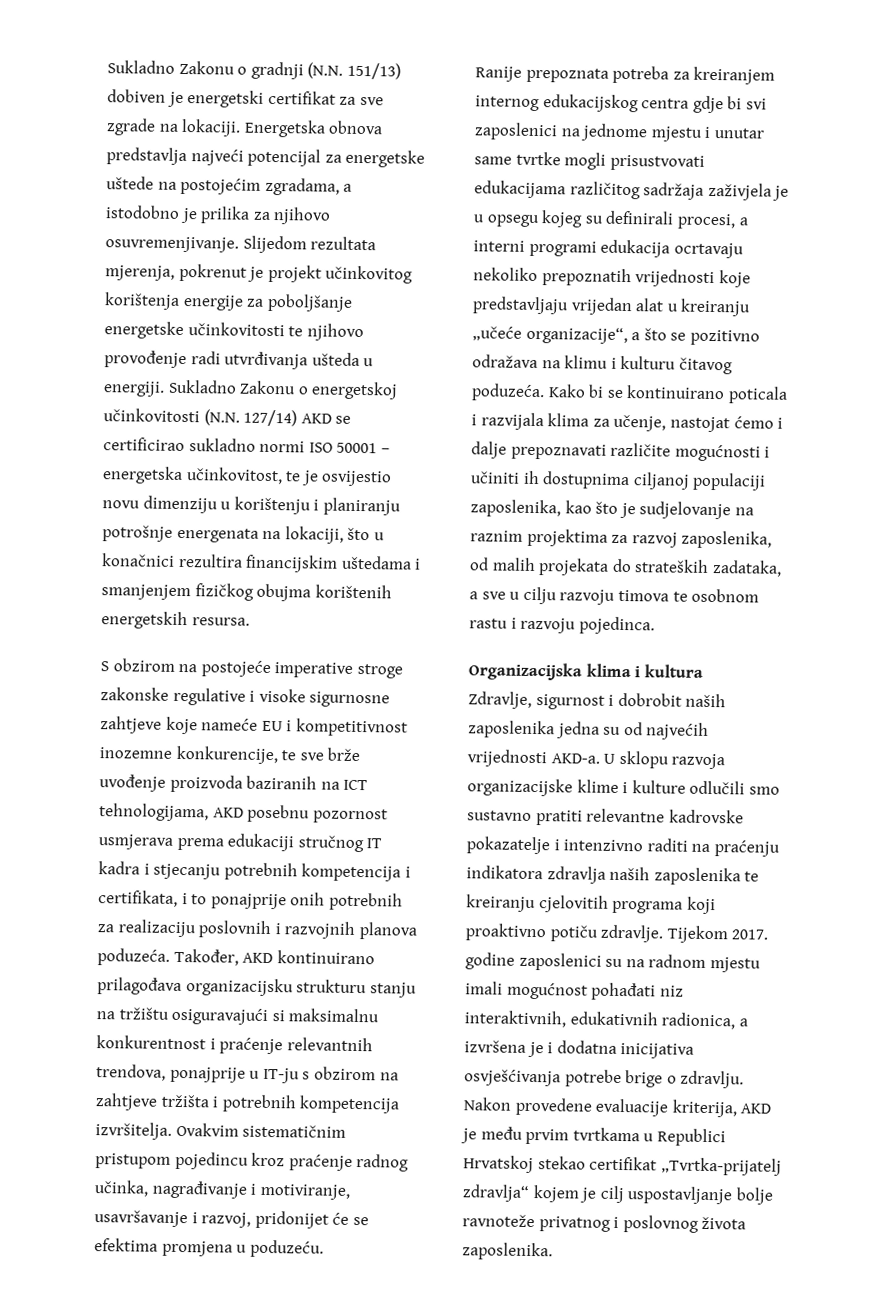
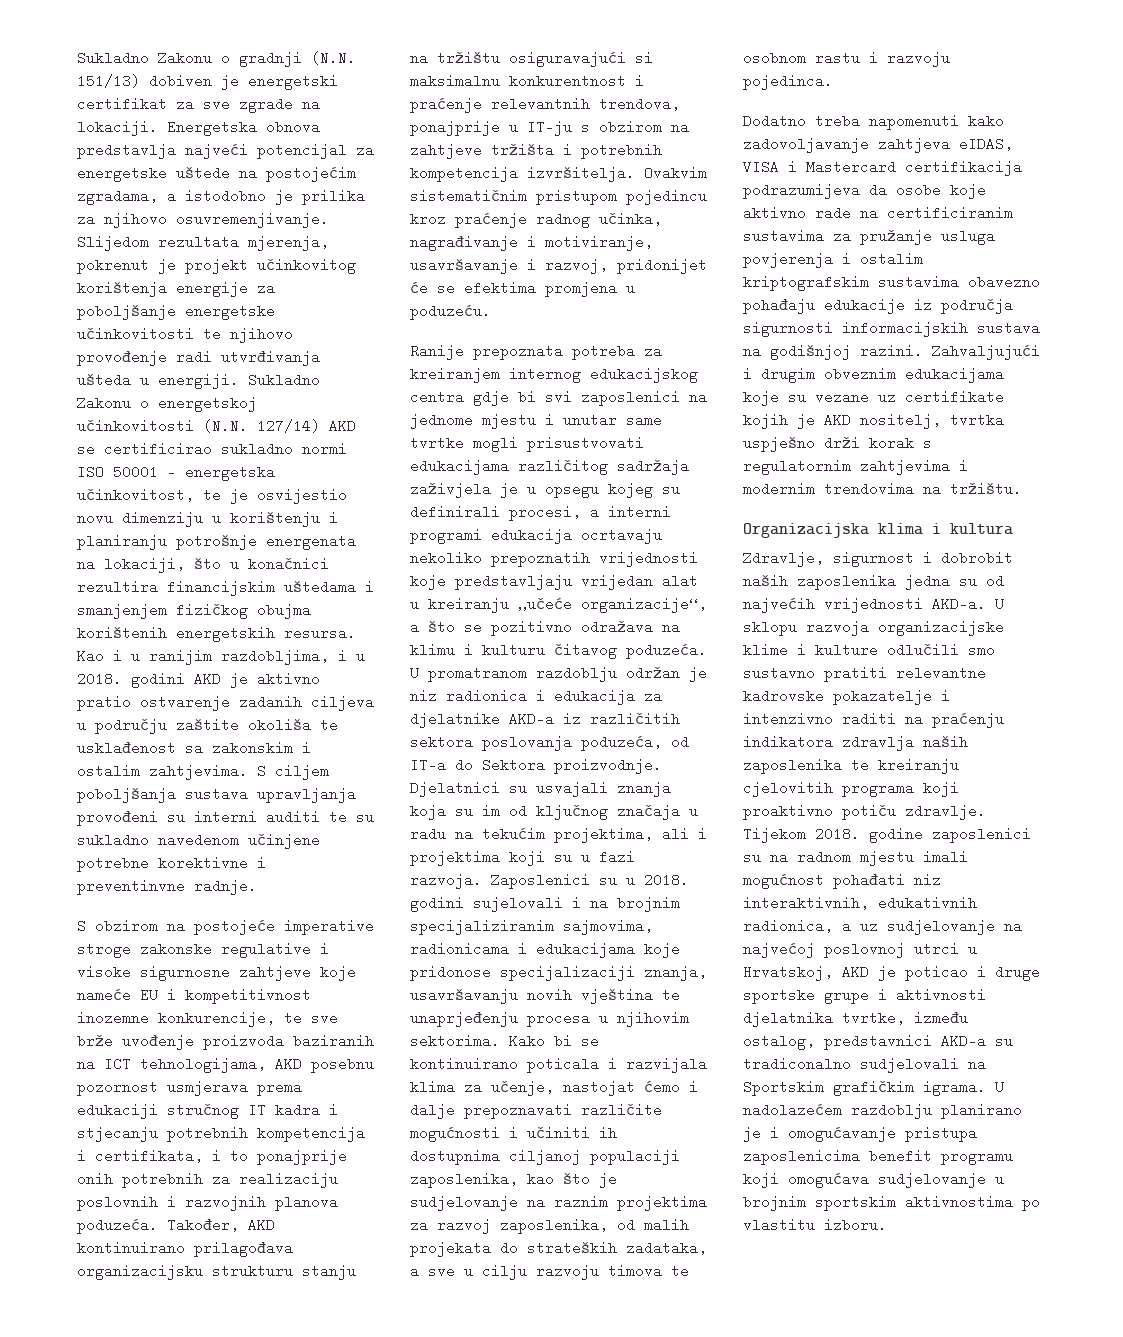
+ Kao i u ranijim razdobljima, i u 2018. godini AKD je aktivno pratio ostvarenje zadanih ciljeva u području zaštite okoliša te usklađenost sa zakonskim i ostalim zahtjevima. S ciljem poboljšanja sustava upravljanja provođeni su interni auditi te su sukladno navedenom učinjene potrebne korektivne i preventinvne radnje.
+ U promatranom razdoblju održan je niz radionica i edukacija za djelatnike AKD-a iz različitih sektora poslovanja poduzeća, od IT-a do Sektora proizvodnje. Djelatnici su usvajali znanja koja su im od ključnog značaja u radu na tekućim projektima, ali i projektima koji su u fazi razvoja. Zaposlenici su u 2018. godini sujelovali i na brojnim specijaliziranim sajmovima, radionicama i edukacijama koje pridonose specijalizaciji znanja, usavršavanju novih vještina te unaprjeđenju procesa u njihovim sektorima.
+ Dodatno treba napomenuti kako zadovoljavanje zahtjeva eIDAS, VISA i Mastercard certifikacija podrazumijeva da osobe koje aktivno rade na certificiranim sustavima za pružanje usluga povjerenja i ostalim kriptografskim sustavima obavezno pohađaju edukacije iz područja sigurnosti informacijskih sustava na godišnjoj razini. Zahvaljujući i drugim obveznim edukacijama koje su vezane uz certifikate kojih je AKD nositelj, tvrtka uspješno drži korak s regulatornim zahtjevima i modernim trendovima na tržištu.
- Tijekom 2017. godine zaposlenici su na radnom mjestu imali mogućnost pohađati niz interaktivnih, edukativnih radionica, a izvršena je i dodatna inicijativa osvješćivanja potrebe brige o zdravlju. Nakon provedene evaluacije kriterija, AKD je među prvim tvrtkama u Republici Hrvatskoj stekao certifikat „Tvrtka-prijatelj zdravlja“ kojem je cilj uspostavljanje bolje ravnoteže privatnog i poslovnog života zaposlenika.
+ Tijekom 2018. godine zaposlenici su na radnom mjestu imali mogućnost pohađati niz interaktivnih, edukativnih radionica, a uz sudjelovanje na najvećoj poslovnoj utrci u Hrvatskoj, AKD je poticao i druge sportske grupe i aktivnosti djelatnika tvrtke, između ostalog, predstavnici AKD-a su tradiconalno sudjelovali na Sportskim grafičkim igrama. U nadolazećem razdoblju planirano je i omogućavanje pristupa zaposlenicima benefit programu koji omogućava sudjelovanje u brojnim sportskim aktivnostima po vlastitu izboru.

